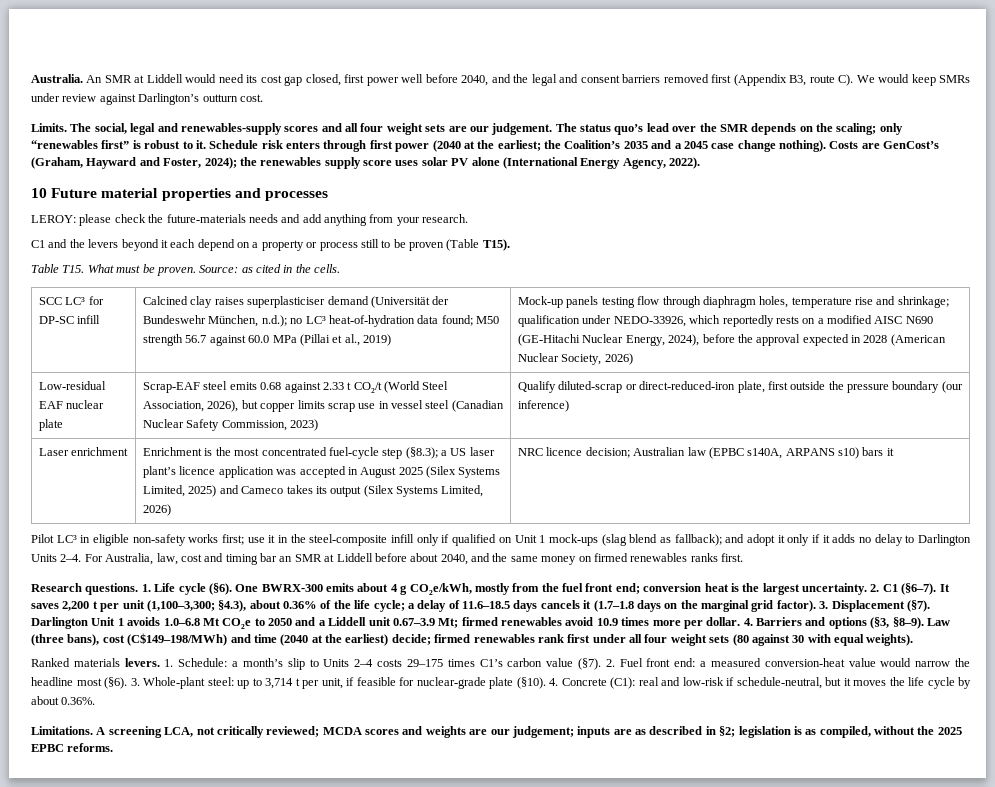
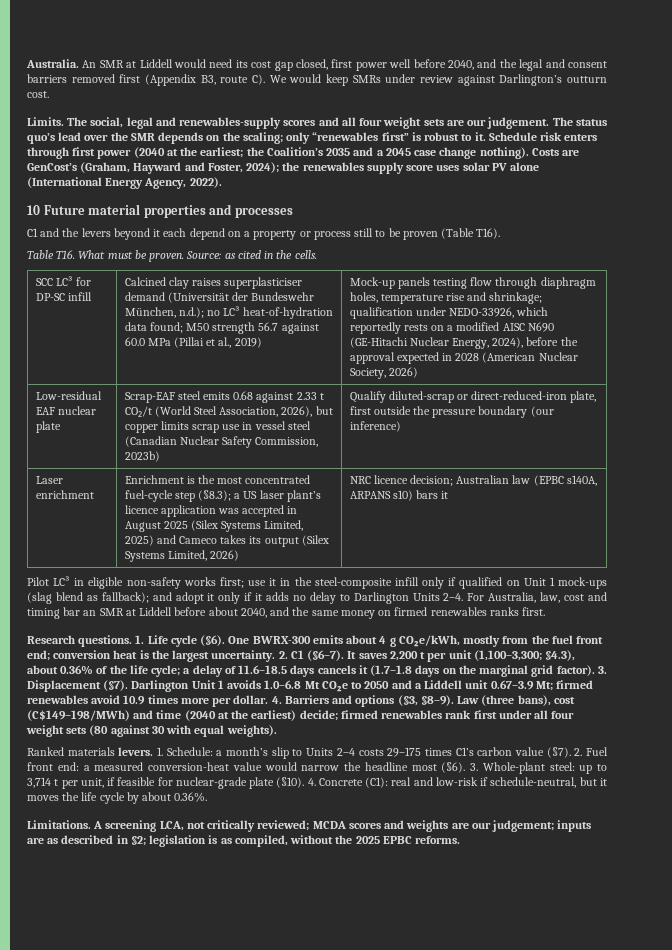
- LEROY: please check the future-materials needs and add anything from your research.
- C1 and the levers beyond it each depend on a property or process still to be proven (Table T15).
+ C1 and the levers beyond it each depend on a property or process still to be proven (Table T16).
- Table T15. What must be proven.
+ Table T16. What must be proven.
- Scrap-EAF steel emits 0.68 against 2.33 t CO₂/t (World Steel Association, 2026), but copper limits scrap use in vessel steel (Canadian Nuclear Safety Commission, 2023)
+ Scrap-EAF steel emits 0.68 against 2.33 t CO₂/t (World Steel Association, 2026), but copper limits scrap use in vessel steel (Canadian Nuclear Safety Commission, 2023b)

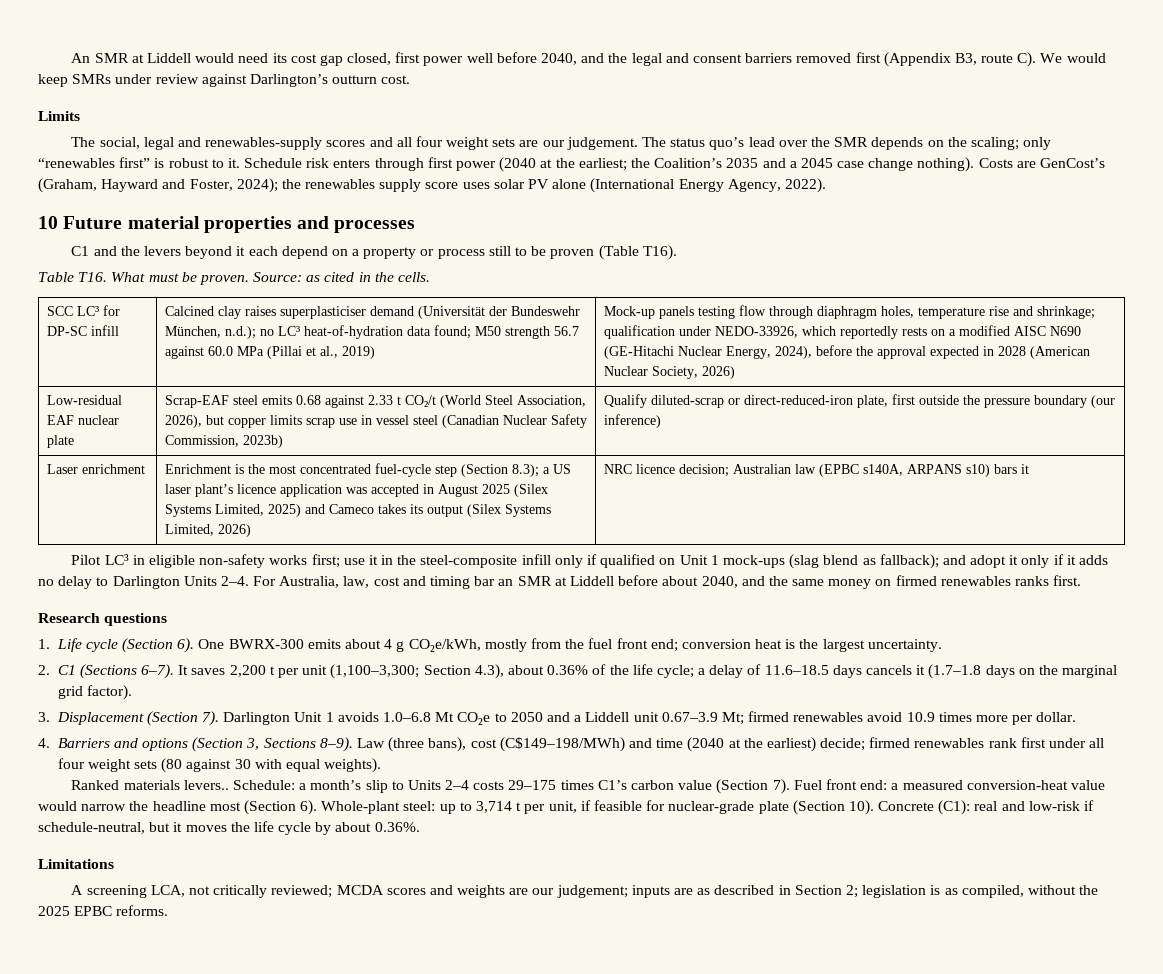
- Australia.
- Limits. The social, legal and renewables-supply scores and all four weight sets are our judgement.
+ Limits
+ The social, legal and renewables-supply scores and all four weight sets are our judgement.
- Enrichment is the most concentrated fuel-cycle step (§8.3); a US laser plant’s licence application was accepted in August 2025 (Silex Systems Limited, 2025) and Cameco takes its output (Silex Systems Limited, 2026)
+ Enrichment is the most concentrated fuel-cycle step (Section 8.3); a US laser plant’s licence application was accepted in August 2025 (Silex Systems Limited, 2025) and Cameco takes its output (Silex Systems Limited, 2026)
- Research questions. 1. Life cycle (§6).
+ Research questions
+ 1. Life cycle (Section 6).
- One BWRX-300 emits about 4 g CO₂e/kWh, mostly from the fuel front end; conversion heat is the largest uncertainty. 2. C1 (§6–7).
+ One BWRX-300 emits about 4 g CO₂e/kWh, mostly from the fuel front end; conversion heat is the largest uncertainty.
+ 2. C1 (Sections 6–7).
- It saves 2,200 t per unit (1,100–3,300; §4.3), about 0.36% of the life cycle; a delay of 11.6–18.5 days cancels it (1.7–1.8 days on the marginal grid factor). 3. Displacement (§7).
+ It saves 2,200 t per unit (1,100–3,300; Section 4.3), about 0.36% of the life cycle; a delay of 11.6–18.5 days cancels it (1.7–1.8 days on the marginal grid factor).
+ 3. Displacement (Section 7).
- Darlington Unit 1 avoids 1.0–6.8 Mt CO₂e to 2050 and a Liddell unit 0.67–3.9 Mt; firmed renewables avoid 10.9 times more per dollar. 4. Barriers and options (§3, §8–9).
+ Darlington Unit 1 avoids 1.0–6.8 Mt CO₂e to 2050 and a Liddell unit 0.67–3.9 Mt; firmed renewables avoid 10.9 times more per dollar.
+ 4. Barriers and options (Section 3, Sections 8–9).
- Ranked materials levers. 1. Schedule: a month’s slip to Units 2–4 costs 29–175 times C1’s carbon value (§7). 2. Fuel front end: a measured conversion-heat value would narrow the headline most (§6). 3. Whole-plant steel: up to 3,714 t per unit, if feasible for nuclear-grade plate (§10). 4. Concrete (C1): real and low-risk if schedule-neutral, but it moves the life cycle by about 0.36%.
+ Ranked materials levers.. Schedule: a month’s slip to Units 2–4 costs 29–175 times C1’s carbon value (Section 7). Fuel front end: a measured conversion-heat value would narrow the headline most (Section 6). Whole-plant steel: up to 3,714 t per unit, if feasible for nuclear-grade plate (Section 10). Concrete (C1): real and low-risk if schedule-neutral, but it moves the life cycle by about 0.36%.
- Limitations. A screening LCA, not critically reviewed; MCDA scores and weights are our judgement; inputs are as described in §2; legislation is as compiled, without the 2025 EPBC reforms.
+ Limitations
+ A screening LCA, not critically reviewed; MCDA scores and weights are our judgement; inputs are as described in Section 2; legislation is as compiled, without the 2025 EPBC reforms.

